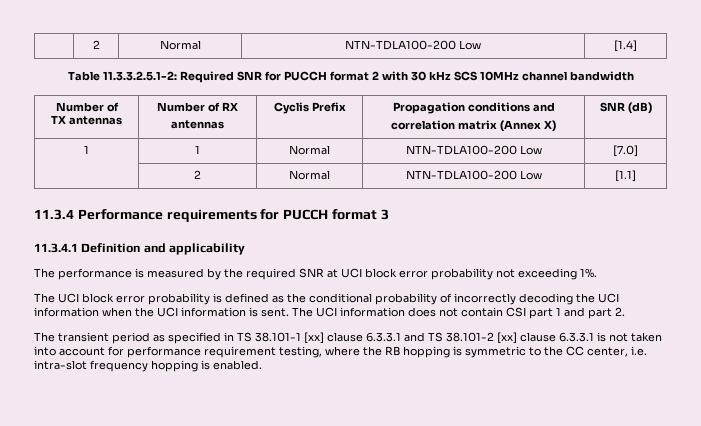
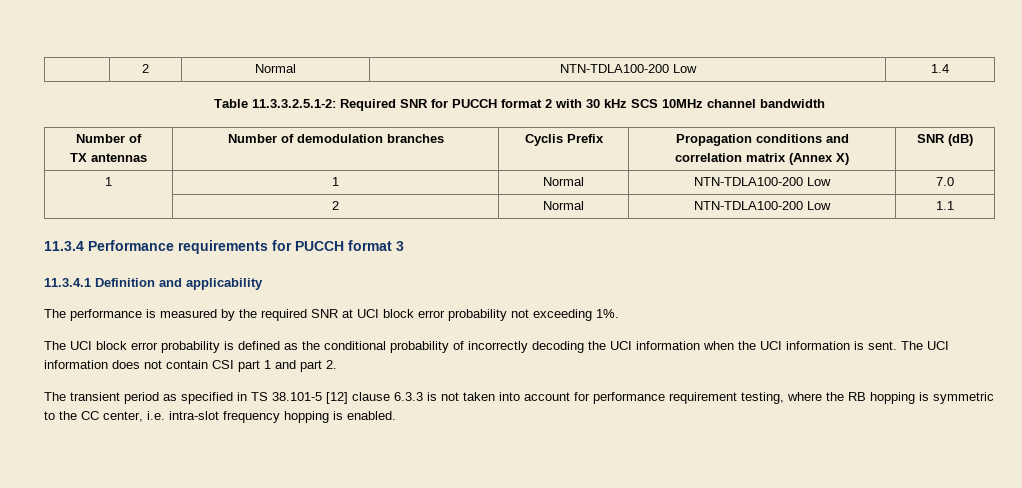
- | 2 | Normal | NTN-TDLA100-200 Low | [1.4]
+ | 2 | Normal | NTN-TDLA100-200 Low | 1.4
  Table 11.3.3.2.5.1-2: Required SNR for PUCCH format 2 with 30 kHz SCS 10MHz channel bandwidth
  Number of
- TX antennas | Number of RX
- antennas | Cyclis Prefix | Propagation conditions and
+ TX antennas | Number of demodulation branches | Cyclis Prefix | Propagation conditions and
- 1 | 1 | Normal | NTN-TDLA100-200 Low | [7.0]
- | 2 | Normal | NTN-TDLA100-200 Low | [1.1]
+ 1 | 1 | Normal | NTN-TDLA100-200 Low | 7.0
+ | 2 | Normal | NTN-TDLA100-200 Low | 1.1
- The transient period as specified in TS 38.101-1 [xx] clause 6.3.3.1 and TS 38.101-2 [xx] clause 6.3.3.1 is not taken into account for performance requirement testing, where the RB hopping is symmetric to the CC center, i.e. intra-slot frequency hopping is enabled.
+ The transient period as specified in TS 38.101-5 [12] clause 6.3.3 is not taken into account for performance requirement testing, where the RB hopping is symmetric to the CC center, i.e. intra-slot frequency hopping is enabled.

